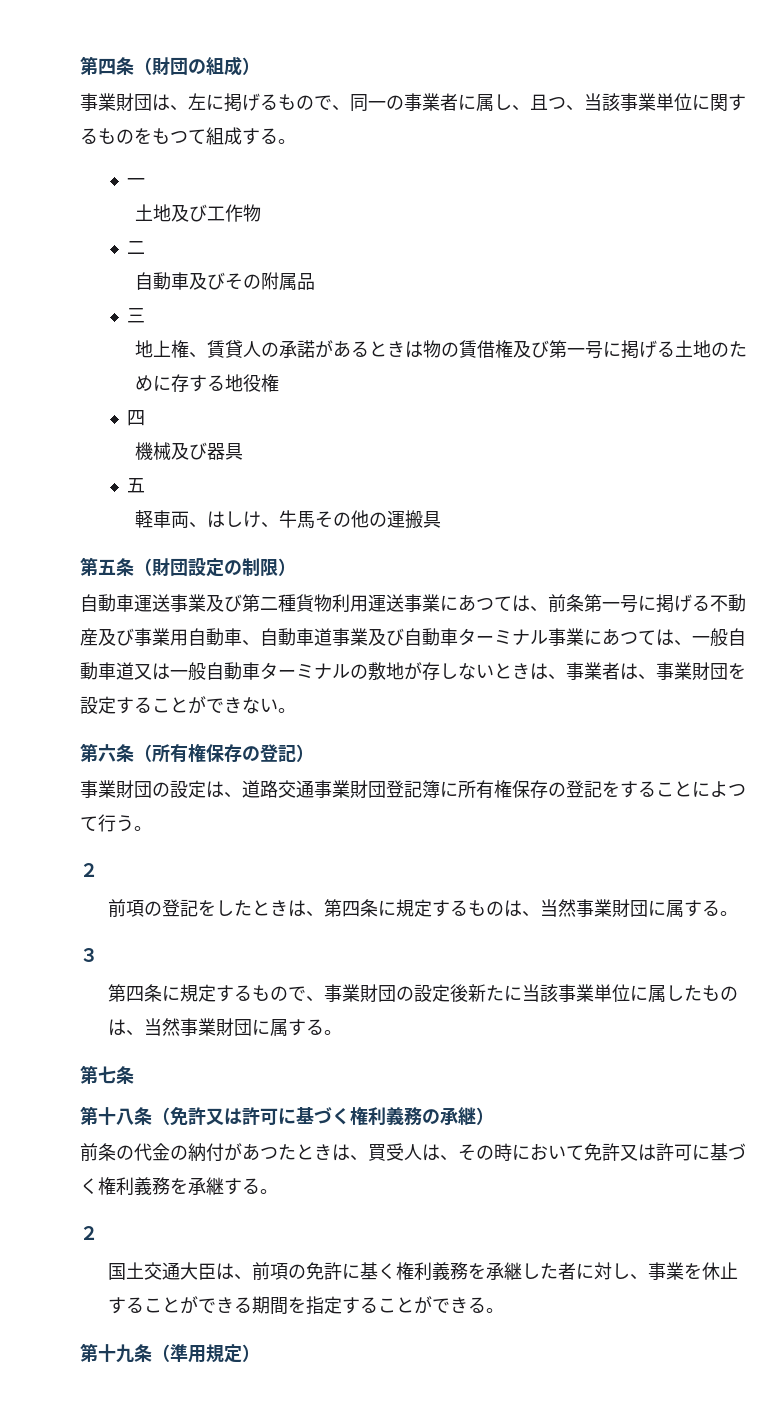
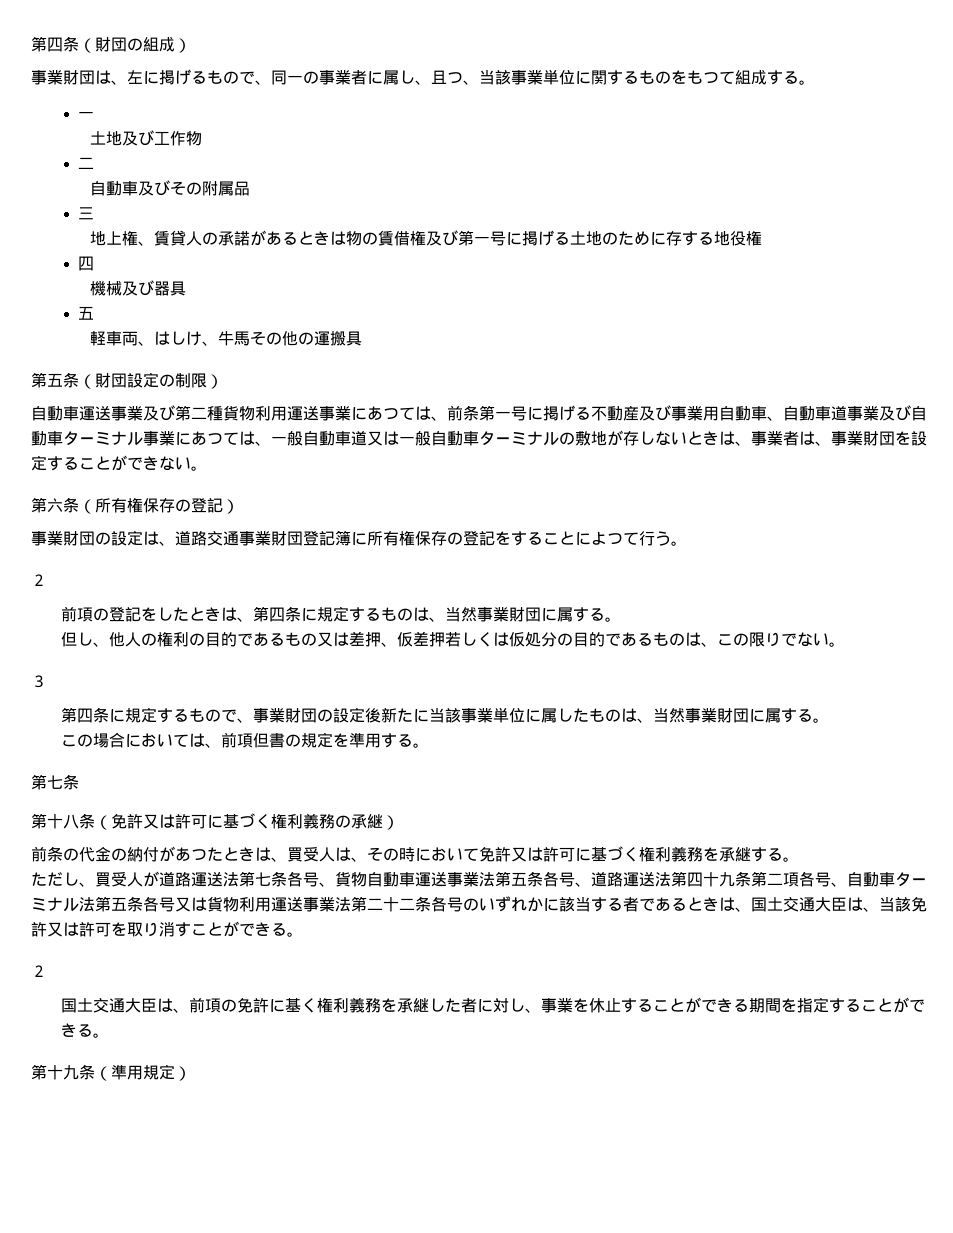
+ 但し、他人の権利の目的であるもの又は差押、仮差押若しくは仮処分の目的であるものは、この限りでない。
+ この場合においては、前項但書の規定を準用する。
+ ただし、買受人が道路運送法第七条各号、貨物自動車運送事業法第五条各号、道路運送法第四十九条第二項各号、自動車ターミナル法第五条各号又は貨物利用運送事業法第二十二条各号のいずれかに該当する者であるときは、国土交通大臣は、当該免許又は許可を取り消すことができる。

